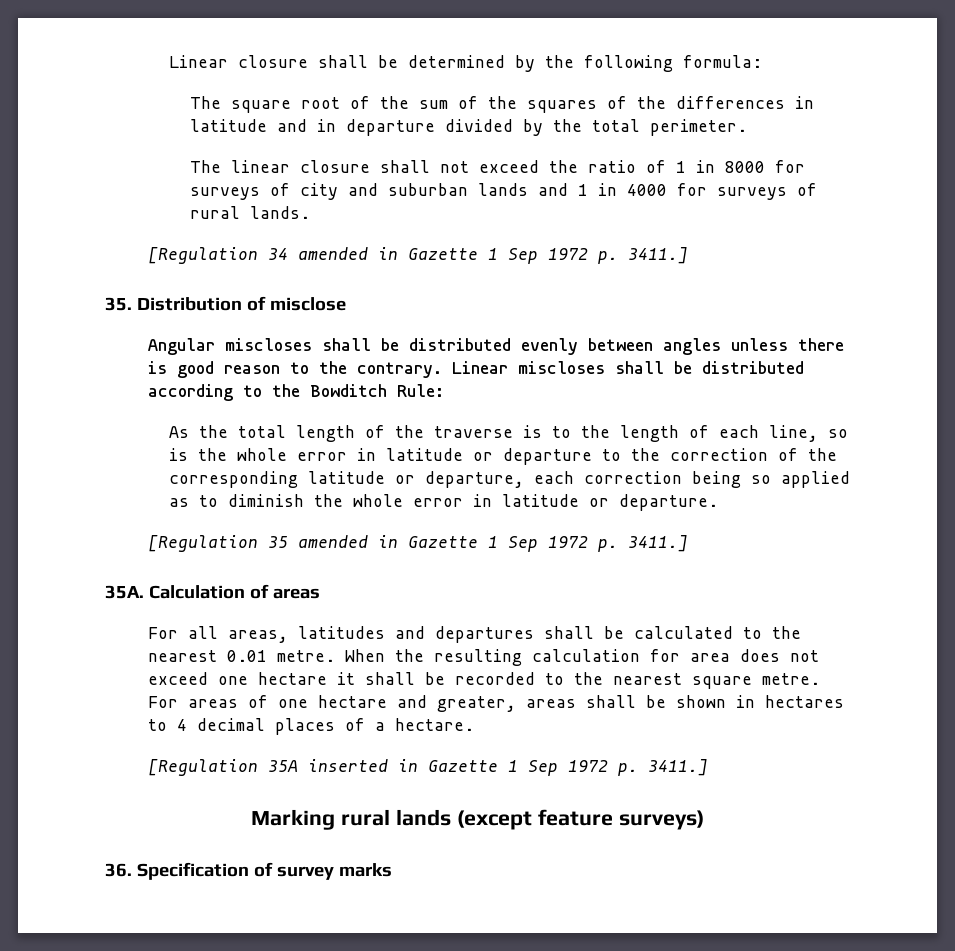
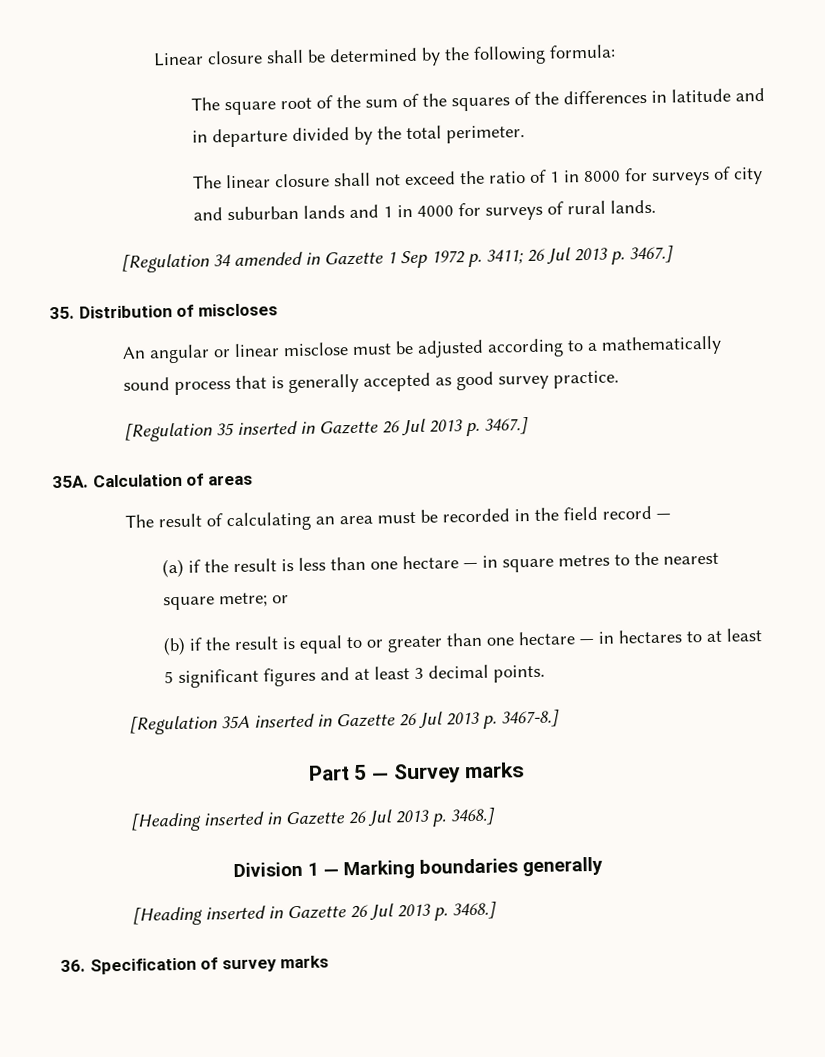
- [Regulation 34 amended in Gazette 1 Sep 1972 p. 3411.]
- 35. Distribution of misclose
- Angular miscloses shall be distributed evenly between angles unless there is good reason to the contrary. Linear miscloses shall be distributed according to the Bowditch Rule:
- As the total length of the traverse is to the length of each line, so is the whole error in latitude or departure to the correction of the corresponding latitude or departure, each correction being so applied as to diminish the whole error in latitude or departure.
+ [Regulation 34 amended in Gazette 1 Sep 1972 p. 3411; 26 Jul 2013 p. 3467.]
+ 35. Distribution of miscloses
+ An angular or linear misclose must be adjusted according to a mathematically sound process that is generally accepted as good survey practice.
- [Regulation 35 amended in Gazette 1 Sep 1972 p. 3411.]
+ [Regulation 35 inserted in Gazette 26 Jul 2013 p. 3467.]
- For all areas, latitudes and departures shall be calculated to the nearest 0.01 metre. When the resulting calculation for area does not exceed one hectare it shall be recorded to the nearest square metre. For areas of one hectare and greater, areas shall be shown in hectares to 4 decimal places of a hectare.
+ The result of calculating an area must be recorded in the field record —
+ (a) if the result is less than one hectare — in square metres to the nearest square metre; or
+ (b) if the result is equal to or greater than one hectare — in hectares to at least 5 significant figures and at least 3 decimal points.
- [Regulation 35A inserted in Gazette 1 Sep 1972 p. 3411.]
- Marking rural lands (except feature surveys)
+ [Regulation 35A inserted in Gazette 26 Jul 2013 p. 3467-8.]
+ Part 5 — Survey marks
+ [Heading inserted in Gazette 26 Jul 2013 p. 3468.]
+ Division 1 — Marking boundaries generally
+ [Heading inserted in Gazette 26 Jul 2013 p. 3468.]

